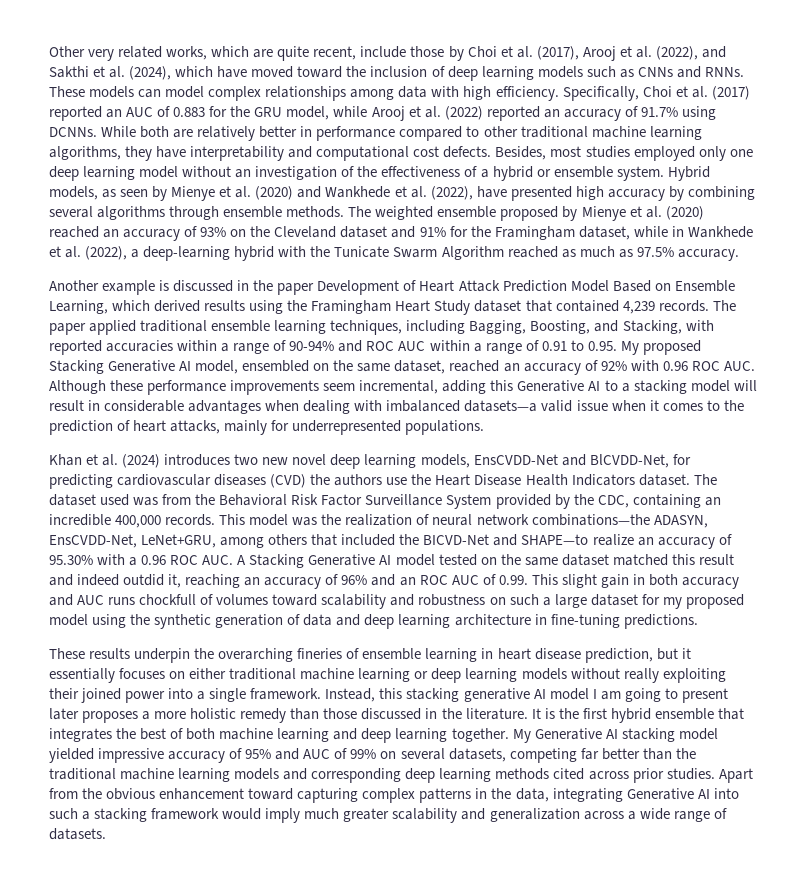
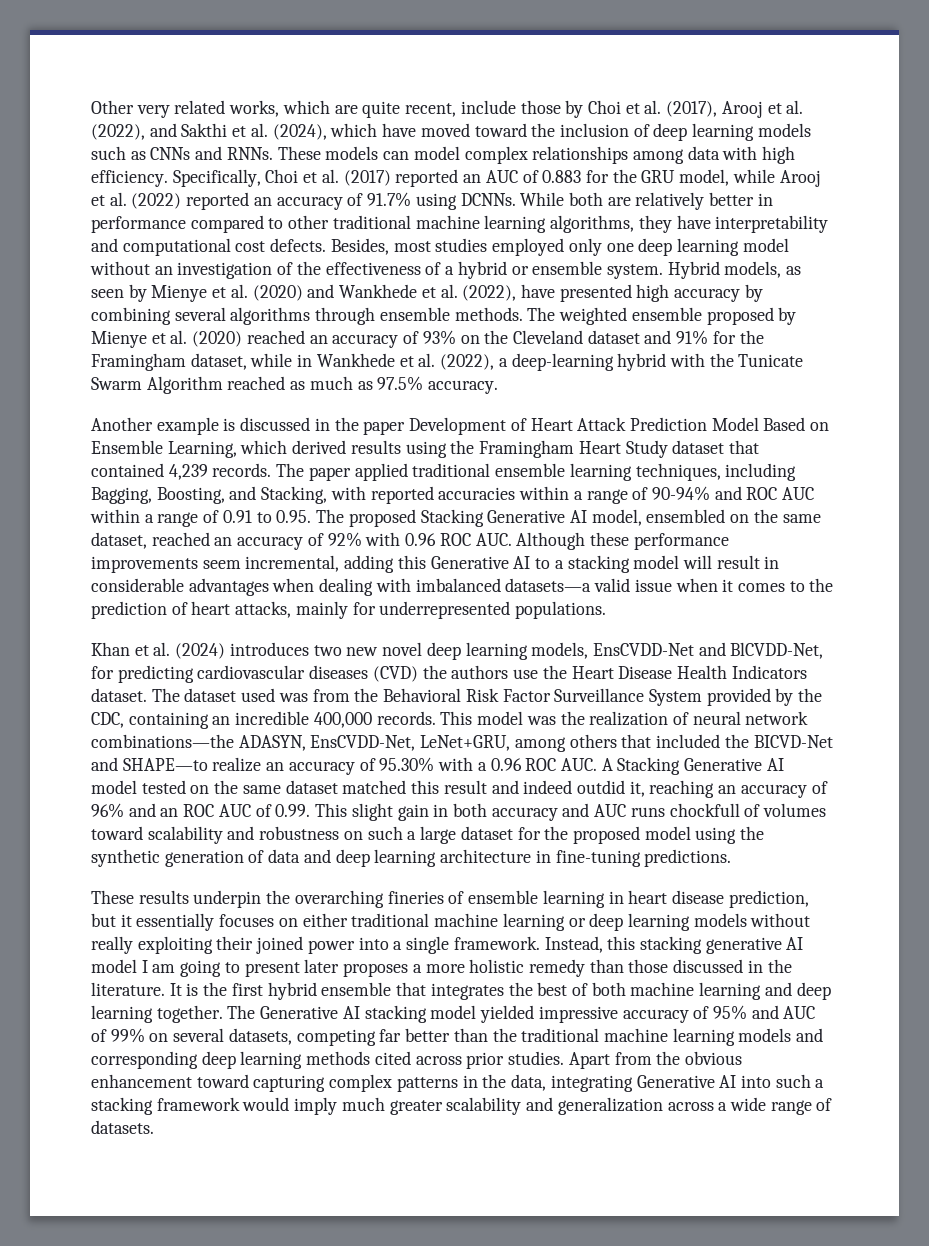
- The paper applied traditional ensemble learning techniques, including Bagging, Boosting, and Stacking, with reported accuracies within a range of 90-94% and ROC AUC within a range of 0.91 to 0.95. My proposed Stacking Generative AI model, ensembled on the same dataset, reached an accuracy of 92% with 0.96 ROC AUC. Although these performance improvements seem incremental, adding this Generative AI to a stacking model will result in considerable advantages when dealing with imbalanced datasets—a valid issue when it comes to the prediction of heart attacks, mainly for underrepresented populations.
+ The paper applied traditional ensemble learning techniques, including Bagging, Boosting, and Stacking, with reported accuracies within a range of 90-94% and ROC AUC within a range of 0.91 to 0.95. The proposed Stacking Generative AI model, ensembled on the same dataset, reached an accuracy of 92% with 0.96 ROC AUC. Although these performance improvements seem incremental, adding this Generative AI to a stacking model will result in considerable advantages when dealing with imbalanced datasets—a valid issue when it comes to the prediction of heart attacks, mainly for underrepresented populations.
- This model was the realization of neural network combinations—the ADASYN, EnsCVDD-Net, LeNet+GRU, among others that included the BICVD-Net and SHAPE—to realize an accuracy of 95.30% with a 0.96 ROC AUC. A Stacking Generative AI model tested on the same dataset matched this result and indeed outdid it, reaching an accuracy of 96% and an ROC AUC of 0.99. This slight gain in both accuracy and AUC runs chockfull of volumes toward scalability and robustness on such a large dataset for my proposed model using the synthetic generation of data and deep learning architecture in fine-tuning predictions.
+ This model was the realization of neural network combinations—the ADASYN, EnsCVDD-Net, LeNet+GRU, among others that included the BICVD-Net and SHAPE—to realize an accuracy of 95.30% with a 0.96 ROC AUC. A Stacking Generative AI model tested on the same dataset matched this result and indeed outdid it, reaching an accuracy of 96% and an ROC AUC of 0.99. This slight gain in both accuracy and AUC runs chockfull of volumes toward scalability and robustness on such a large dataset for the proposed model using the synthetic generation of data and deep learning architecture in fine-tuning predictions.
- My Generative AI stacking model yielded impressive accuracy of 95% and AUC of 99% on several datasets, competing far better than the traditional machine learning models and corresponding deep learning methods cited across prior studies.
+ The Generative AI stacking model yielded impressive accuracy of 95% and AUC of 99% on several datasets, competing far better than the traditional machine learning models and corresponding deep learning methods cited across prior studies.

